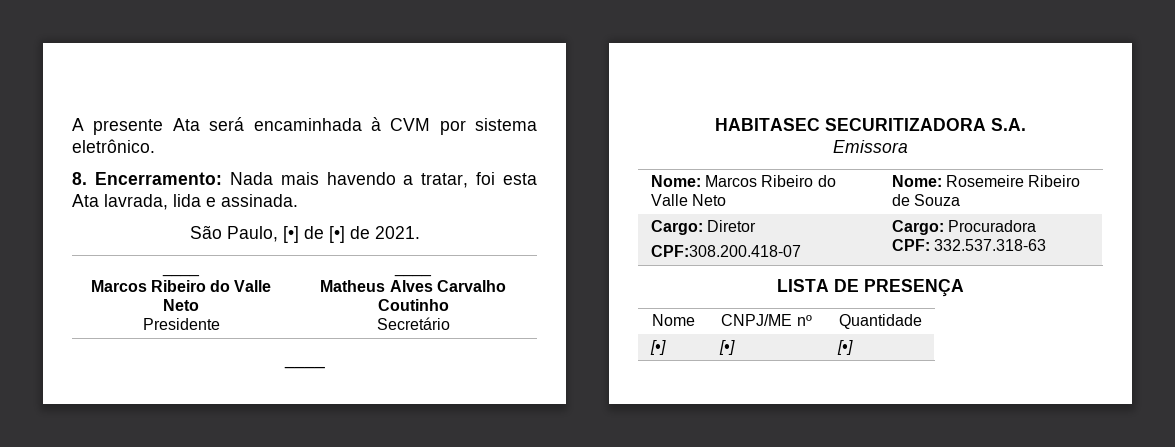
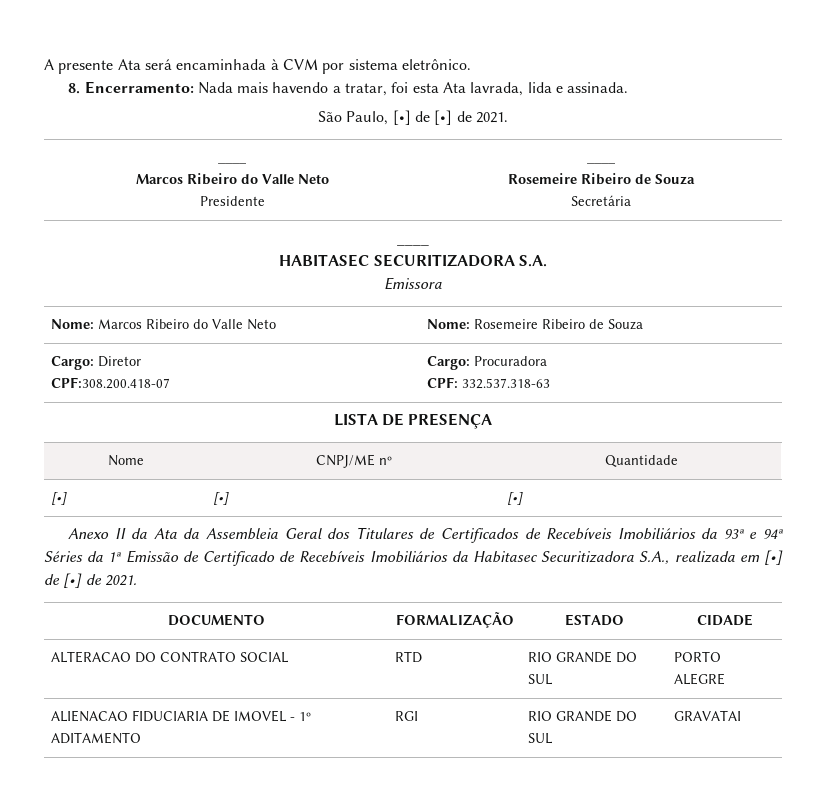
  São Paulo, [•] de [•] de 2021.
  ____
  Marcos Ribeiro do Valle Neto
  Presidente | ____
- Matheus Alves Carvalho Coutinho
- Secretário
+ Rosemeire Ribeiro de Souza
+ Secretária
+ Anexo II da Ata da Assembleia Geral dos Titulares de Certificados de Recebíveis Imobiliários da 93ª e 94ª Séries da 1ª Emissão de Certificado de Recebíveis Imobiliários da Habitasec Securitizadora S.A., realizada em [•] de [•] de 2021.
+ DOCUMENTO | FORMALIZAÇÃO | ESTADO | CIDADE
+ ALTERACAO DO CONTRATO SOCIAL | RTD | RIO GRANDE DO SUL | PORTO ALEGRE
+ ALIENACAO FIDUCIARIA DE IMOVEL - 1º ADITAMENTO | RGI | RIO GRANDE DO SUL | GRAVATAI

